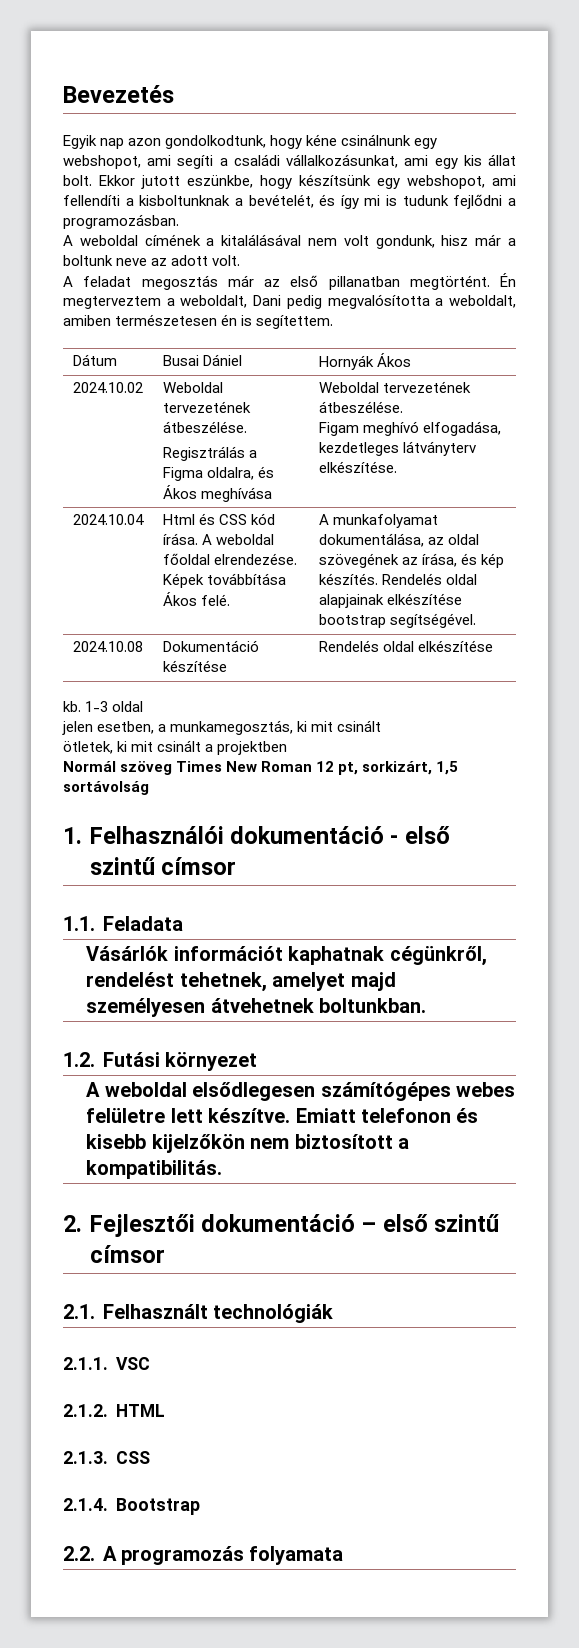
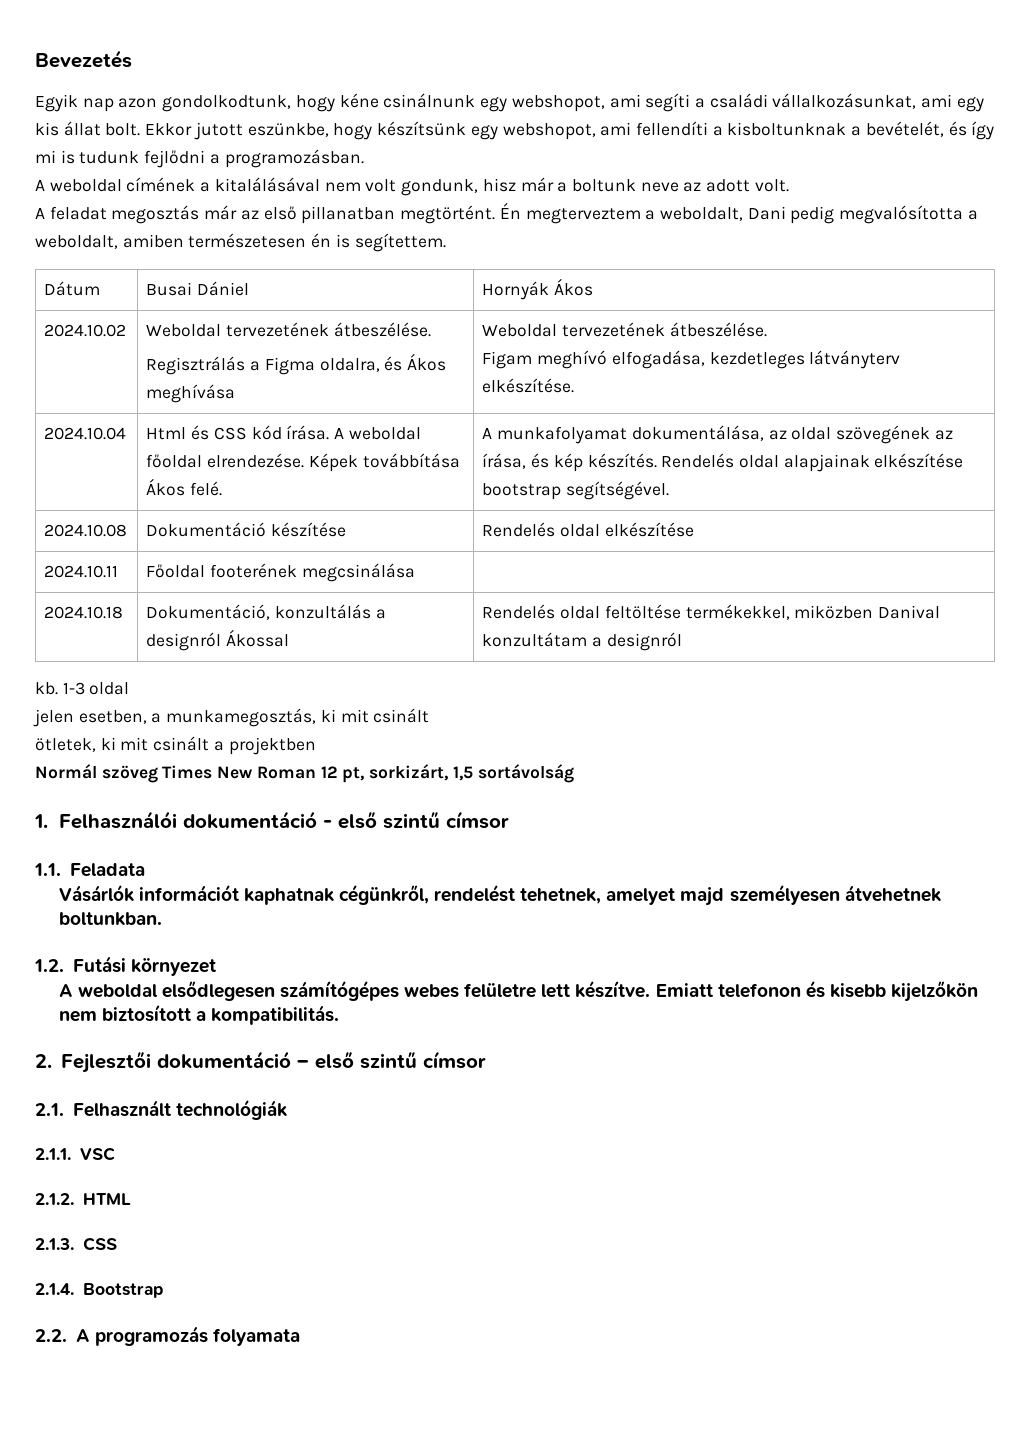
+ 2024.10.11 | Főoldal footerének megcsinálása |
+ 2024.10.18 | Dokumentáció, konzultálás a designról Ákossal | Rendelés oldal feltöltése termékekkel, miközben Danival konzultátam a designról

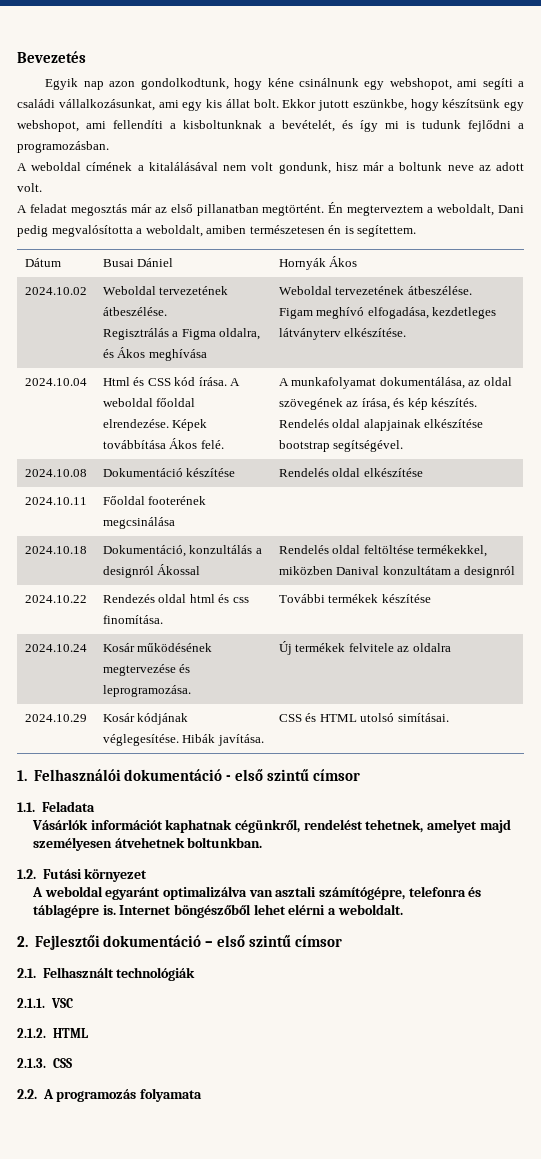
- kb. 1-3 oldal
- jelen esetben, a munkamegosztás, ki mit csinált
- ötletek, ki mit csinált a projektben
- Normál szöveg Times New Roman 12 pt, sorkizárt, 1,5 sortávolság
+ 2024.10.22 | Rendezés oldal html és css finomítása. | További termékek készítése
+ 2024.10.24 | Kosár működésének megtervezése és leprogramozása. | Új termékek felvitele az oldalra
+ 2024.10.29 | Kosár kódjának véglegesítése. Hibák javítása. | CSS és HTML utolsó simításai.
- A weboldal elsődlegesen számítógépes webes felületre lett készítve. Emiatt telefonon és kisebb kijelzőkön nem biztosított a kompatibilitás.
+ A weboldal egyaránt optimalizálva van asztali számítógépre, telefonra és táblagépre is. Internet böngészőből lehet elérni a weboldalt.
- 2.1.4. Bootstrap

